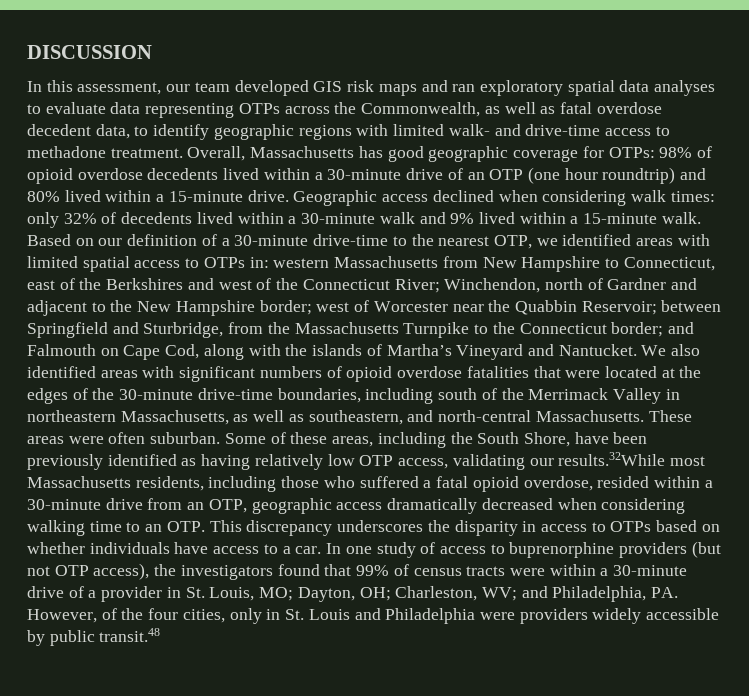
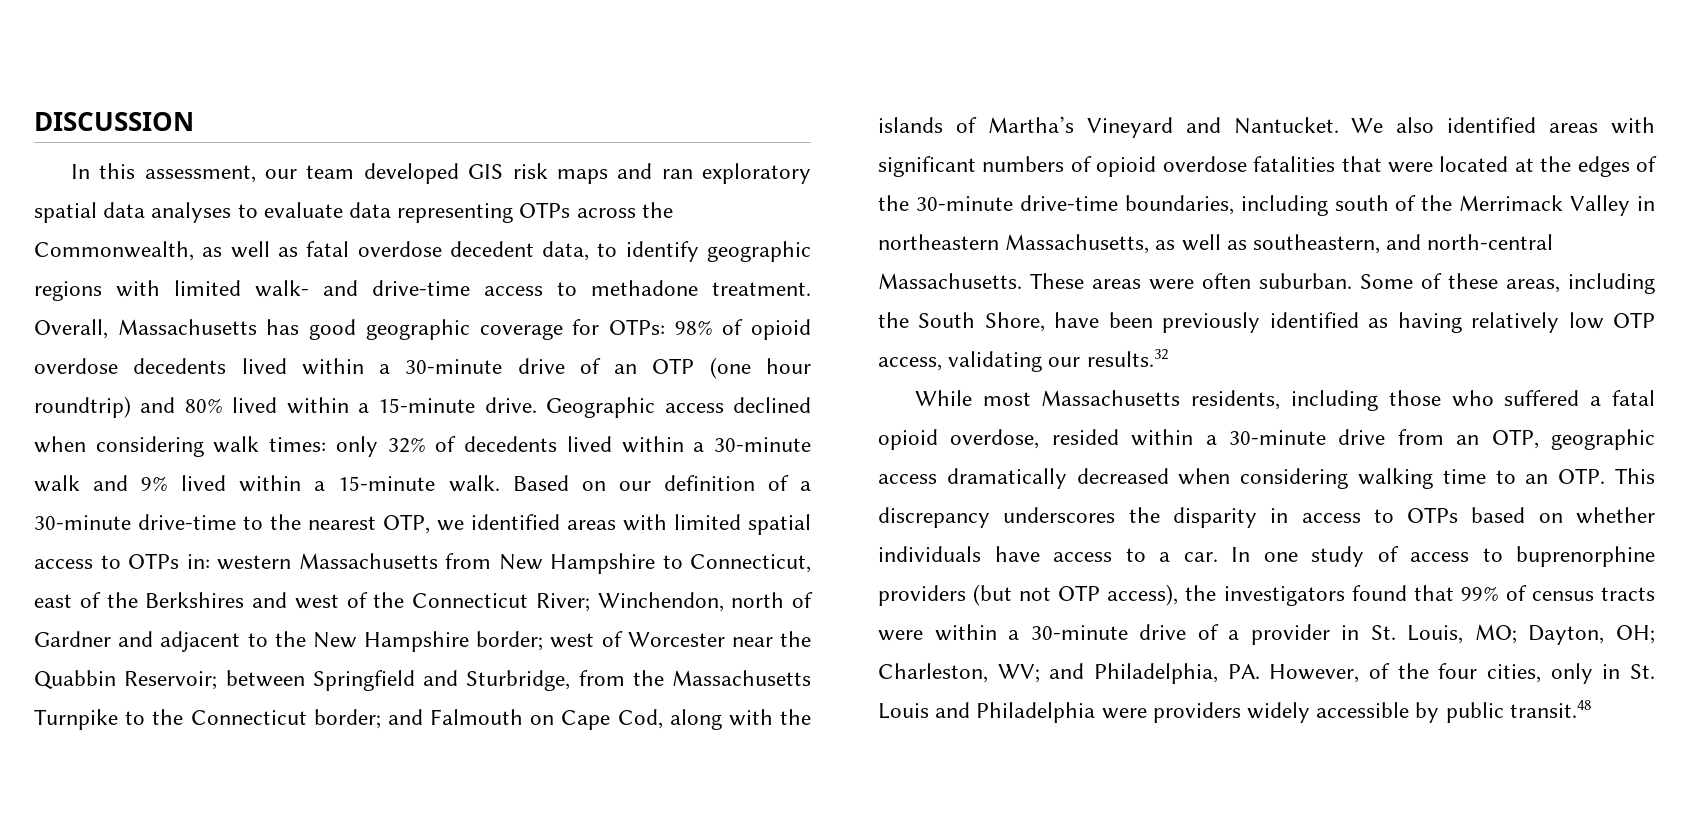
- Some of these areas, including the South Shore, have been previously identified as having relatively low OTP access, validating our results.32While most Massachusetts residents, including those who suffered a fatal opioid overdose, resided within a 30-minute drive from an OTP, geographic access dramatically decreased when considering walking time to an OTP. This discrepancy underscores the disparity in access to OTPs based on whether individuals have access to a car.
+ Some of these areas, including the South Shore, have been previously identified as having relatively low OTP access, validating our results.32
+ While most Massachusetts residents, including those who suffered a fatal opioid overdose, resided within a 30-minute drive from an OTP, geographic access dramatically decreased when considering walking time to an OTP. This discrepancy underscores the disparity in access to OTPs based on whether individuals have access to a car.

